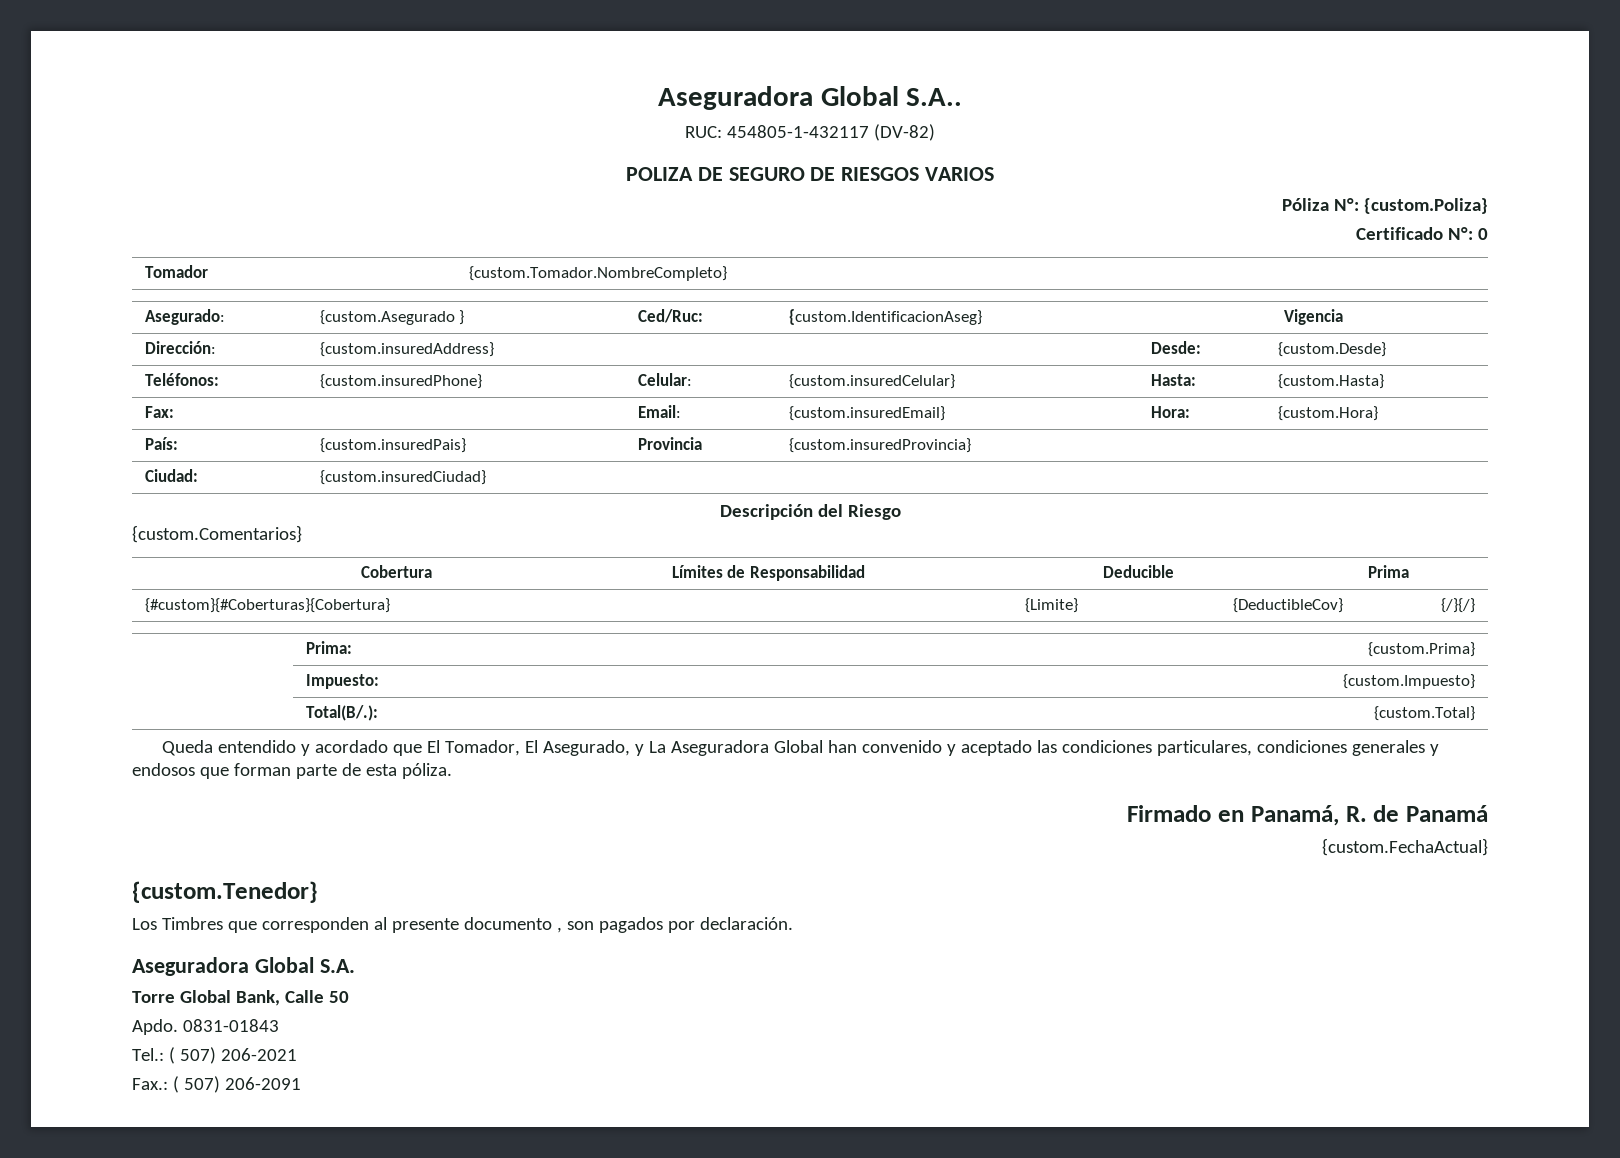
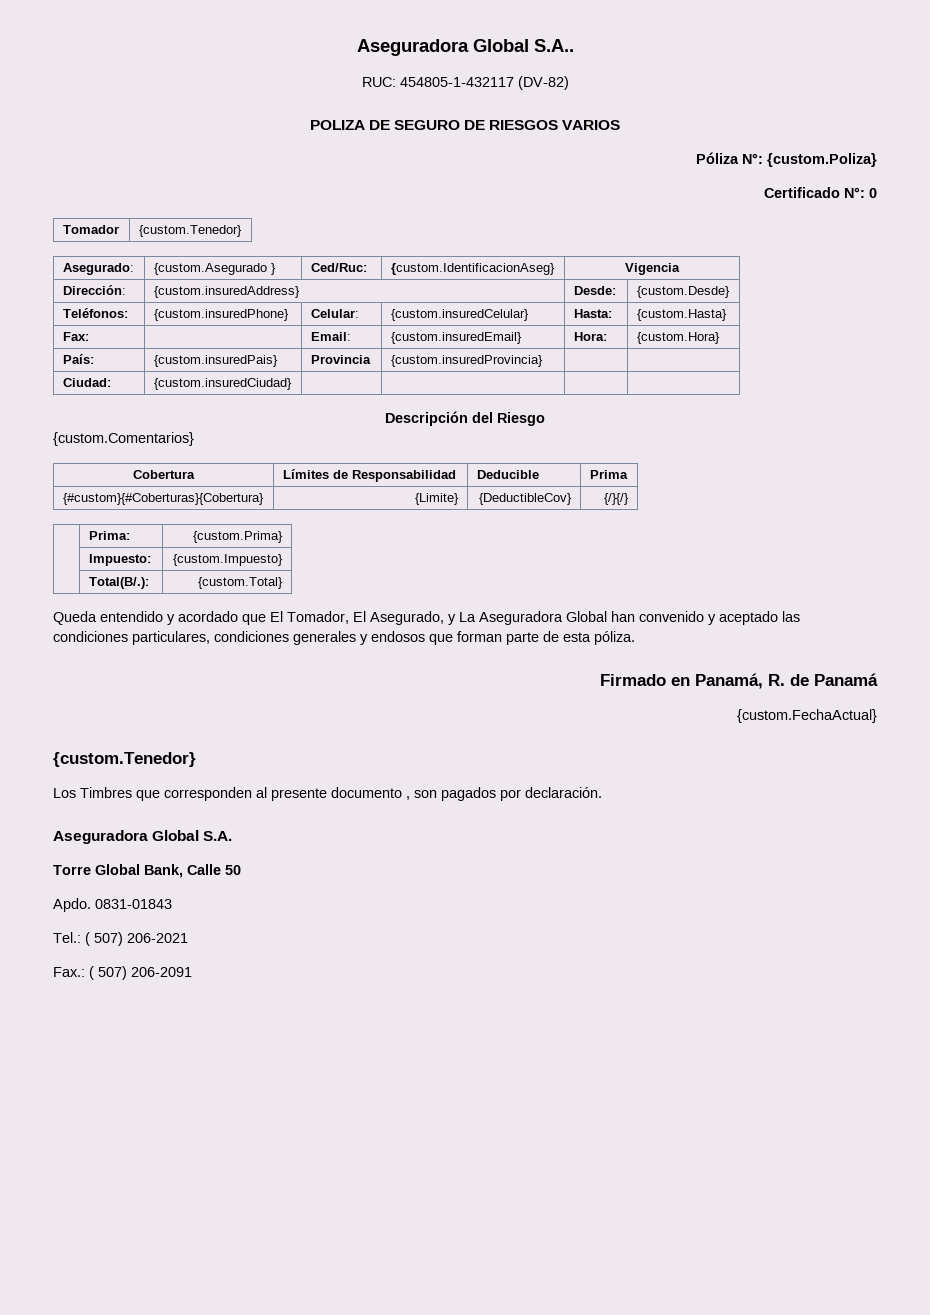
- Tomador | {custom.Tomador.NombreCompleto}
+ Tomador | {custom.Tenedor}

